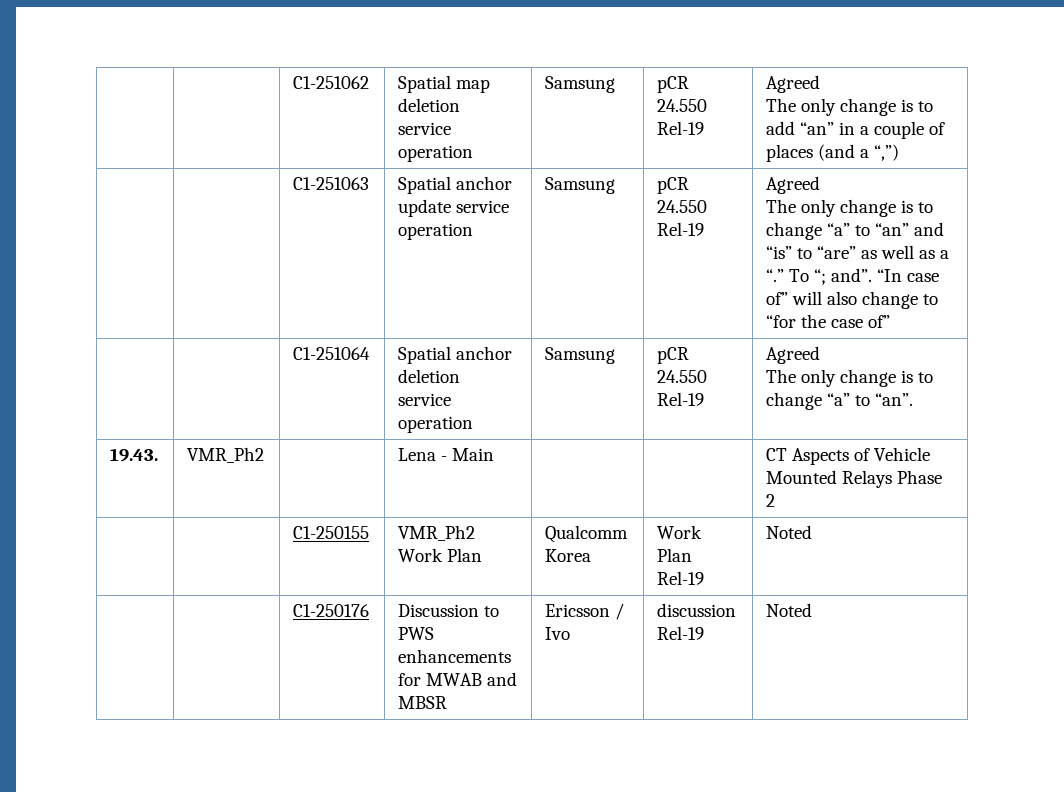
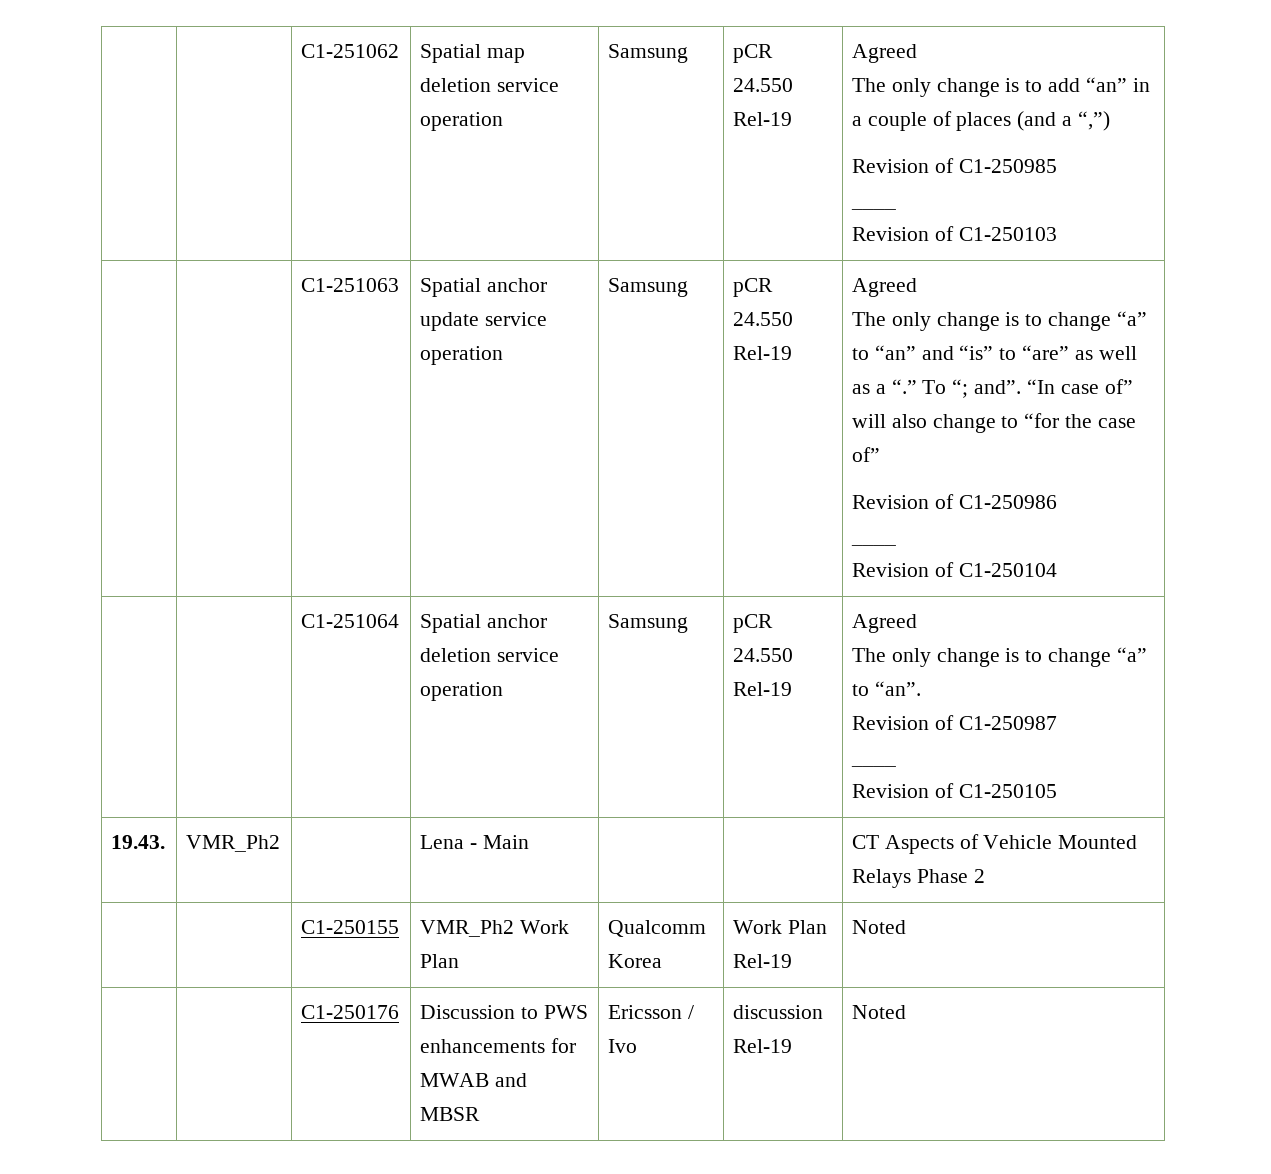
  | | C1-251062 | Spatial map deletion service operation | Samsung | pCR 24.550 Rel-19 | Agreed
  The only change is to add “an” in a couple of places (and a “,”)
+ Revision of C1-250985
+ ____
+ Revision of C1-250103
+ Revision of C1-250986
+ ____
+ Revision of C1-250104
  | | C1-251064 | Spatial anchor deletion service operation | Samsung | pCR 24.550 Rel-19 | Agreed
  The only change is to change “a” to “an”.
+ Revision of C1-250987
+ ____
+ Revision of C1-250105

